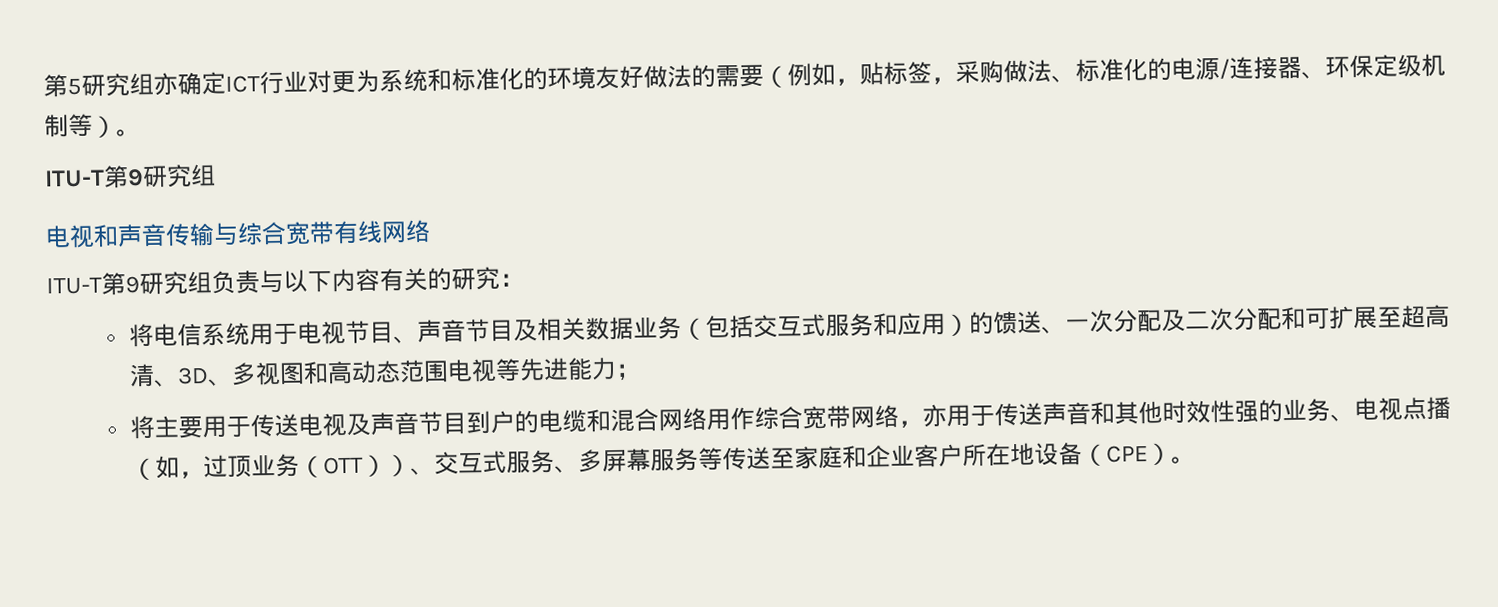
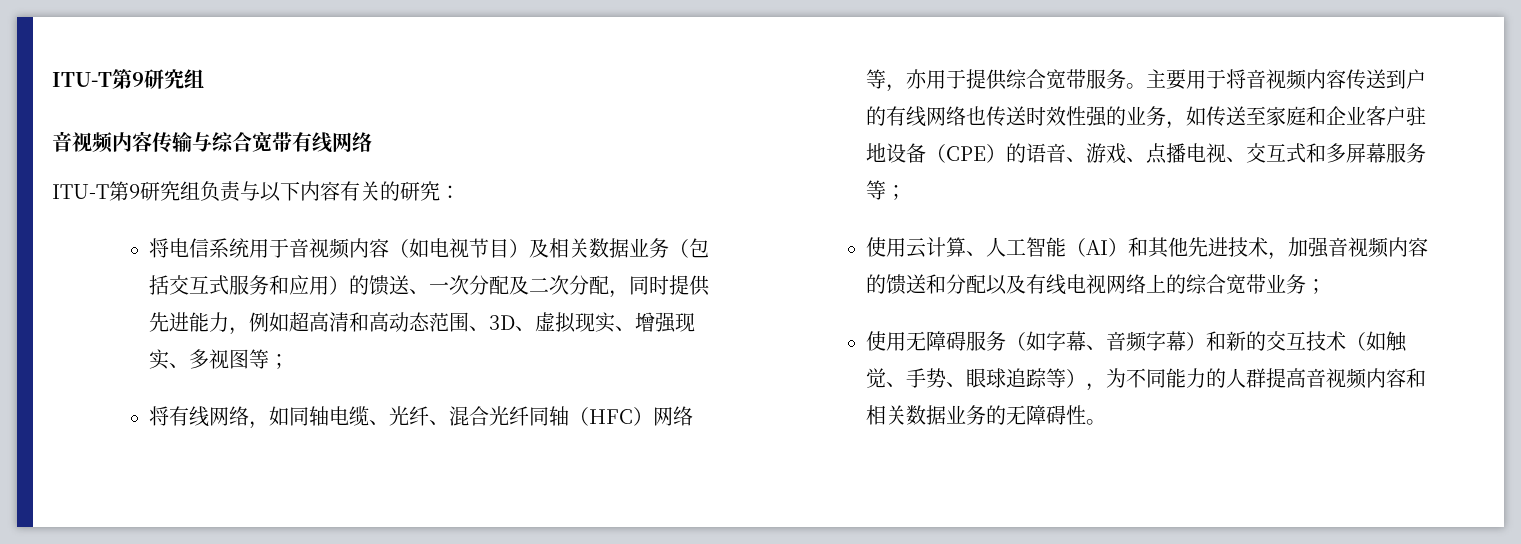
- 第5研究组亦确定ICT行业对更为系统和标准化的环境友好做法的需要（例如，贴标签，采购做法、标准化的电源/连接器、环保定级机制等）。
- 电视和声音传输与综合宽带有线网络
+ 音视频内容传输与综合宽带有线网络
- 将电信系统用于电视节目、声音节目及相关数据业务（包括交互式服务和应用）的馈送、一次分配及二次分配和可扩展至超高清、3D、多视图和高动态范围电视等先进能力；
- 将主要用于传送电视及声音节目到户的电缆和混合网络用作综合宽带网络，亦用于传送声音和其他时效性强的业务、电视点播（如，过顶业务（OTT））、交互式服务、多屏幕服务等传送至家庭和企业客户所在地设备（CPE）。
+ 将电信系统用于音视频内容（如电视节目）及相关数据业务（包括交互式服务和应用）的馈送、一次分配及二次分配，同时提供先进能力，例如超高清和高动态范围、3D、虚拟现实、增强现实、多视图等；
+ 将有线网络，如同轴电缆、光纤、混合光纤同轴（HFC）网络等，亦用于提供综合宽带服务。主要用于将音视频内容传送到户的有线网络也传送时效性强的业务，如传送至家庭和企业客户驻地设备（CPE）的语音、游戏、点播电视、交互式和多屏幕服务等；
+ 使用云计算、人工智能（AI）和其他先进技术，加强音视频内容的馈送和分配以及有线电视网络上的综合宽带业务；
+ 使用无障碍服务（如字幕、音频字幕）和新的交互技术（如触觉、手势、眼球追踪等），为不同能力的人群提高音视频内容和相关数据业务的无障碍性。

